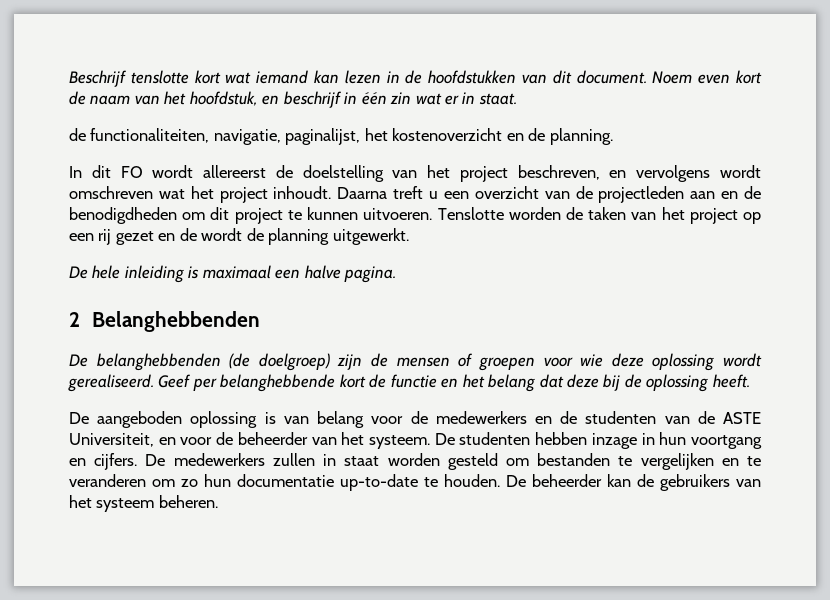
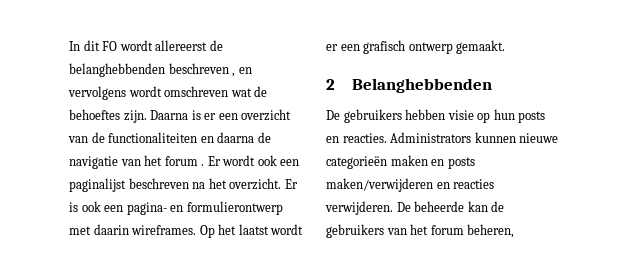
- Beschrijf tenslotte kort wat iemand kan lezen in de hoofdstukken van dit document. Noem even kort de naam van het hoofdstuk, en beschrijf in één zin wat er in staat.
- de functionaliteiten, navigatie, paginalijst, het kostenoverzicht en de planning.
- In dit FO wordt allereerst de doelstelling van het project beschreven, en vervolgens wordt omschreven wat het project inhoudt. Daarna treft u een overzicht van de projectleden aan en de benodigdheden om dit project te kunnen uitvoeren. Tenslotte worden de taken van het project op een rij gezet en de wordt de planning uitgewerkt.
- De hele inleiding is maximaal een halve pagina.
+ In dit FO wordt allereerst de belanghebbenden beschreven , en vervolgens wordt omschreven wat de behoeftes zijn. Daarna is er een overzicht van de functionaliteiten en daarna de navigatie van het forum . Er wordt ook een paginalijst beschreven na het overzicht. Er is ook een pagina- en formulierontwerp met daarin wireframes. Op het laatst wordt er een grafisch ontwerp gemaakt.
  2 Belanghebbenden
- De belanghebbenden (de doelgroep) zijn de mensen of groepen voor wie deze oplossing wordt gerealiseerd. Geef per belanghebbende kort de functie en het belang dat deze bij de oplossing heeft.
- De aangeboden oplossing is van belang voor de medewerkers en de studenten van de ASTE Universiteit, en voor de beheerder van het systeem. De studenten hebben inzage in hun voortgang en cijfers. De medewerkers zullen in staat worden gesteld om bestanden te vergelijken en te veranderen om zo hun documentatie up-to-date te houden. De beheerder kan de gebruikers van het systeem beheren.
+ De gebruikers hebben visie op hun posts en reacties. Administrators kunnen nieuwe categorieën maken en posts maken/verwijderen en reacties verwijderen. De beheerde kan de gebruikers van het forum beheren,

